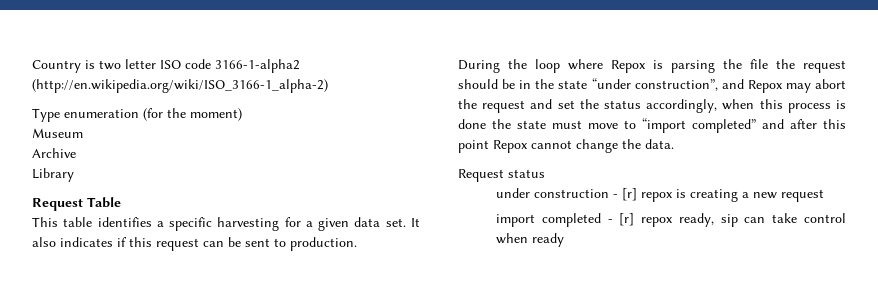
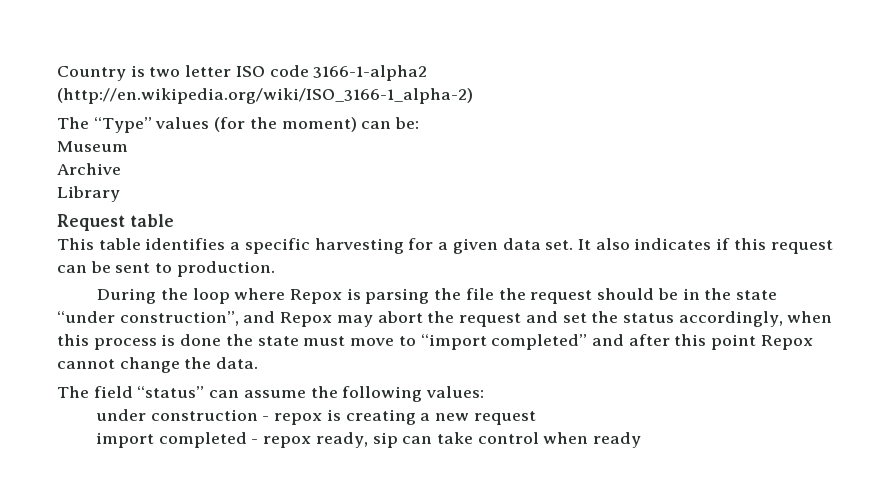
- Type enumeration (for the moment)
+ The “Type” values (for the moment) can be:
- Request Table
+ Request table
- Request status
+ The field “status” can assume the following values:
- under construction - [r] repox is creating a new request
+ under construction - repox is creating a new request
- import completed - [r] repox ready, sip can take control when ready
+ import completed - repox ready, sip can take control when ready

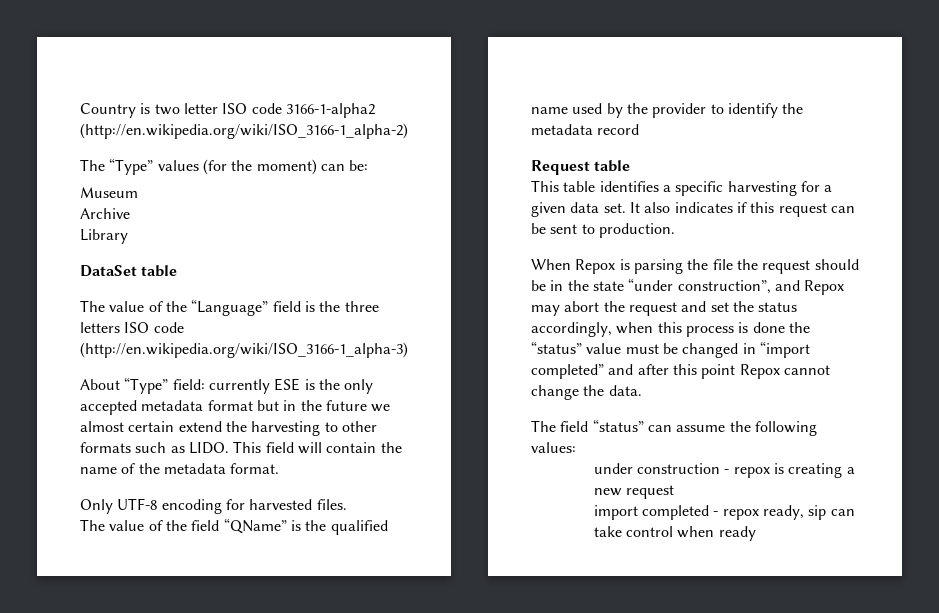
+ DataSet table
+ The value of the “Language” field is the three letters ISO code (http://en.wikipedia.org/wiki/ISO_3166-1_alpha-3)
+ About “Type” field: currently ESE is the only accepted metadata format but in the future we almost certain extend the harvesting to other formats such as LIDO. This field will contain the name of the metadata format.
+ Only UTF-8 encoding for harvested files.
+ The value of the field “QName” is the qualified name used by the provider to identify the metadata record
- During the loop where Repox is parsing the file the request should be in the state “under construction”, and Repox may abort the request and set the status accordingly, when this process is done the state must move to “import completed” and after this point Repox cannot change the data.
+ When Repox is parsing the file the request should be in the state “under construction”, and Repox may abort the request and set the status accordingly, when this process is done the “status” value must be changed in “import completed” and after this point Repox cannot change the data.

